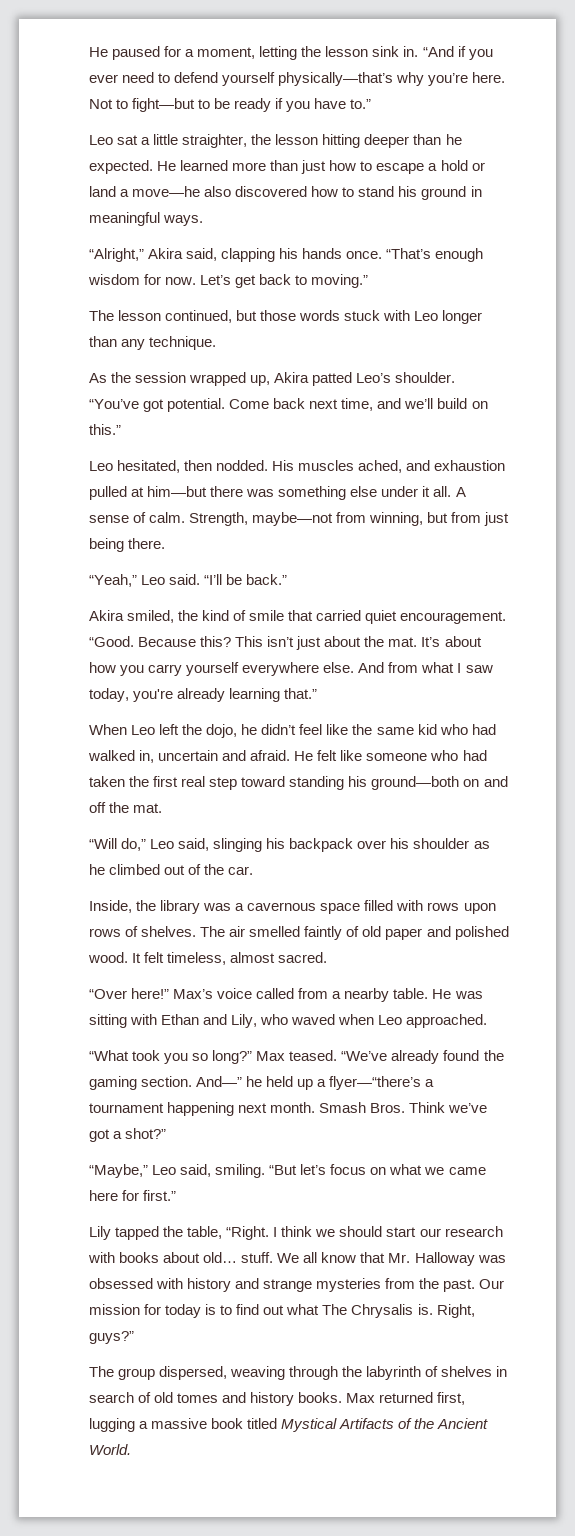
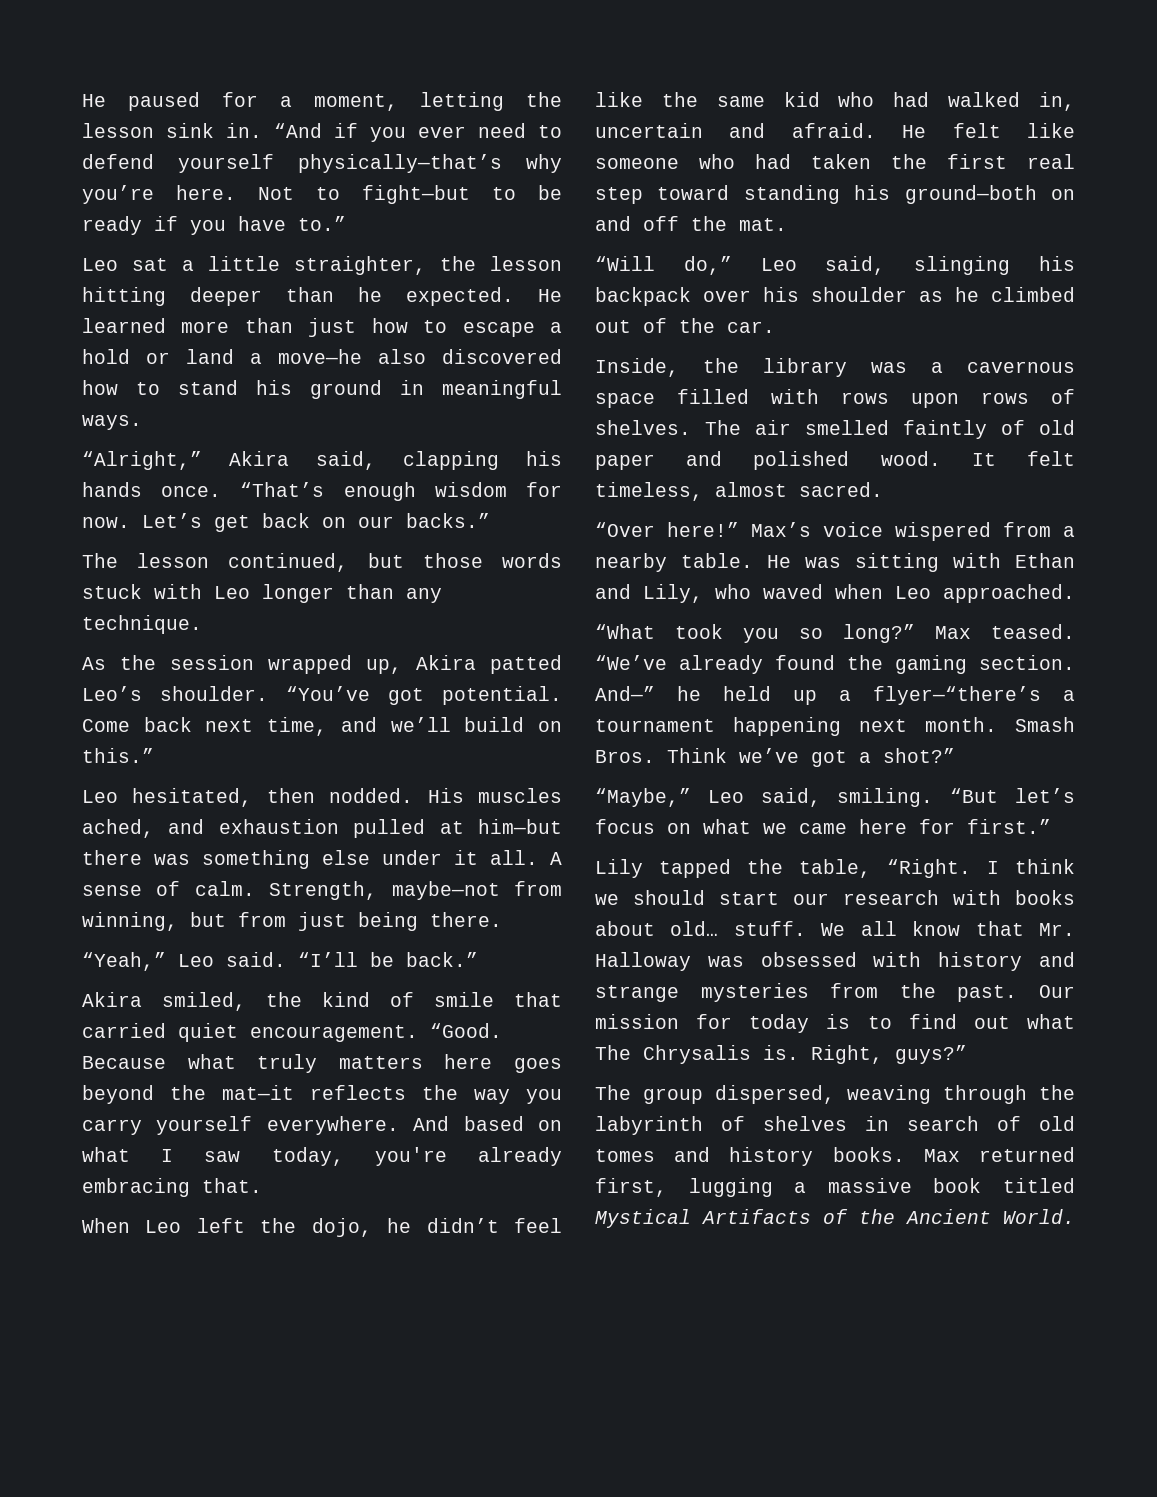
- Let’s get back to moving.”
+ Let’s get back on our backs.”
- Because this? This isn’t just about the mat. It’s about how you carry yourself everywhere else. And from what I saw today, you're already learning that.”
+ Because what truly matters here goes beyond the mat—it reflects the way you carry yourself everywhere. And based on what I saw today, you're already embracing that.
- Max’s voice called from a nearby table.
+ Max’s voice wispered from a nearby table.

